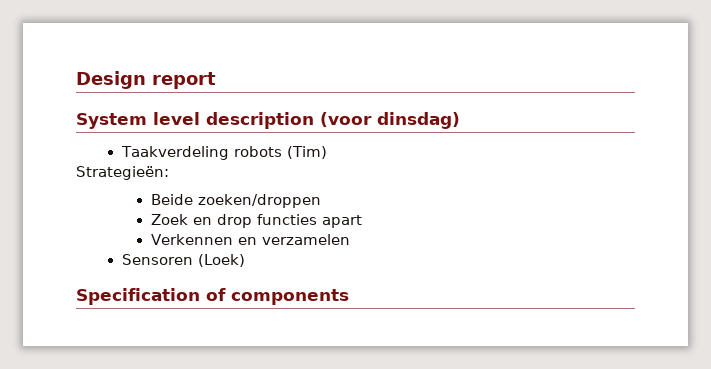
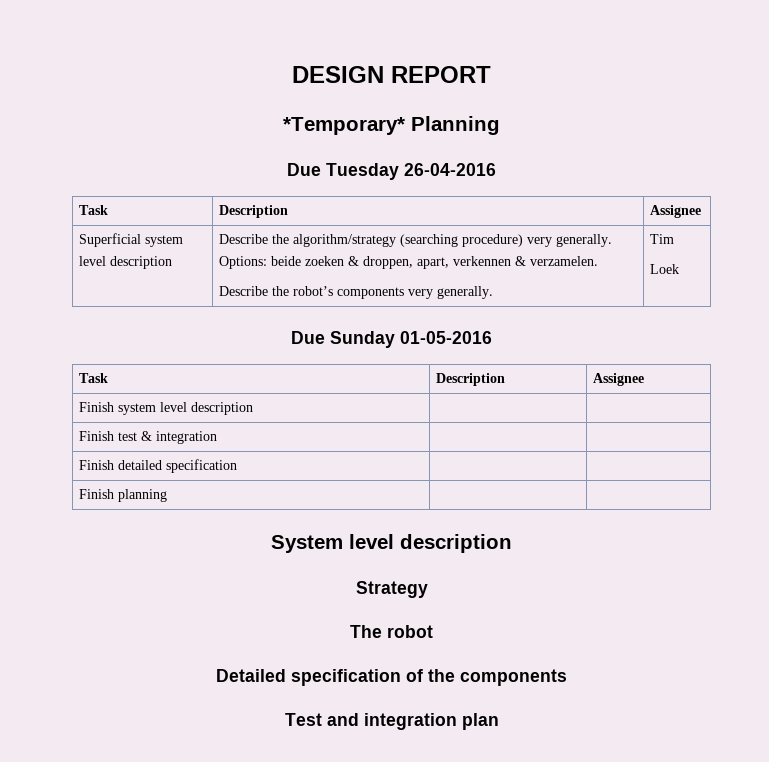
- Design report
- System level description (voor dinsdag)
- Taakverdeling robots (Tim)
- Strategieën:
- Beide zoeken/droppen
- Zoek en drop functies apart
- Verkennen en verzamelen
- Sensoren (Loek)
- Specification of components
+ DESIGN REPORT
+ *Temporary* Planning
+ Due Tuesday 26-04-2016
+ Task | Description | Assignee
+ Superficial system level description | Describe the algorithm/strategy (searching procedure) very generally. Options: beide zoeken & droppen, apart, verkennen & verzamelen.
+ Describe the robot’s components very generally. | Tim
+ Loek
+ Due Sunday 01-05-2016
+ Task | Description | Assignee
+ Finish system level description | |
+ Finish test & integration | |
+ Finish detailed specification | |
+ Finish planning | |
+ System level description
+ Strategy
+ The robot
+ Detailed specification of the components
+ Test and integration plan

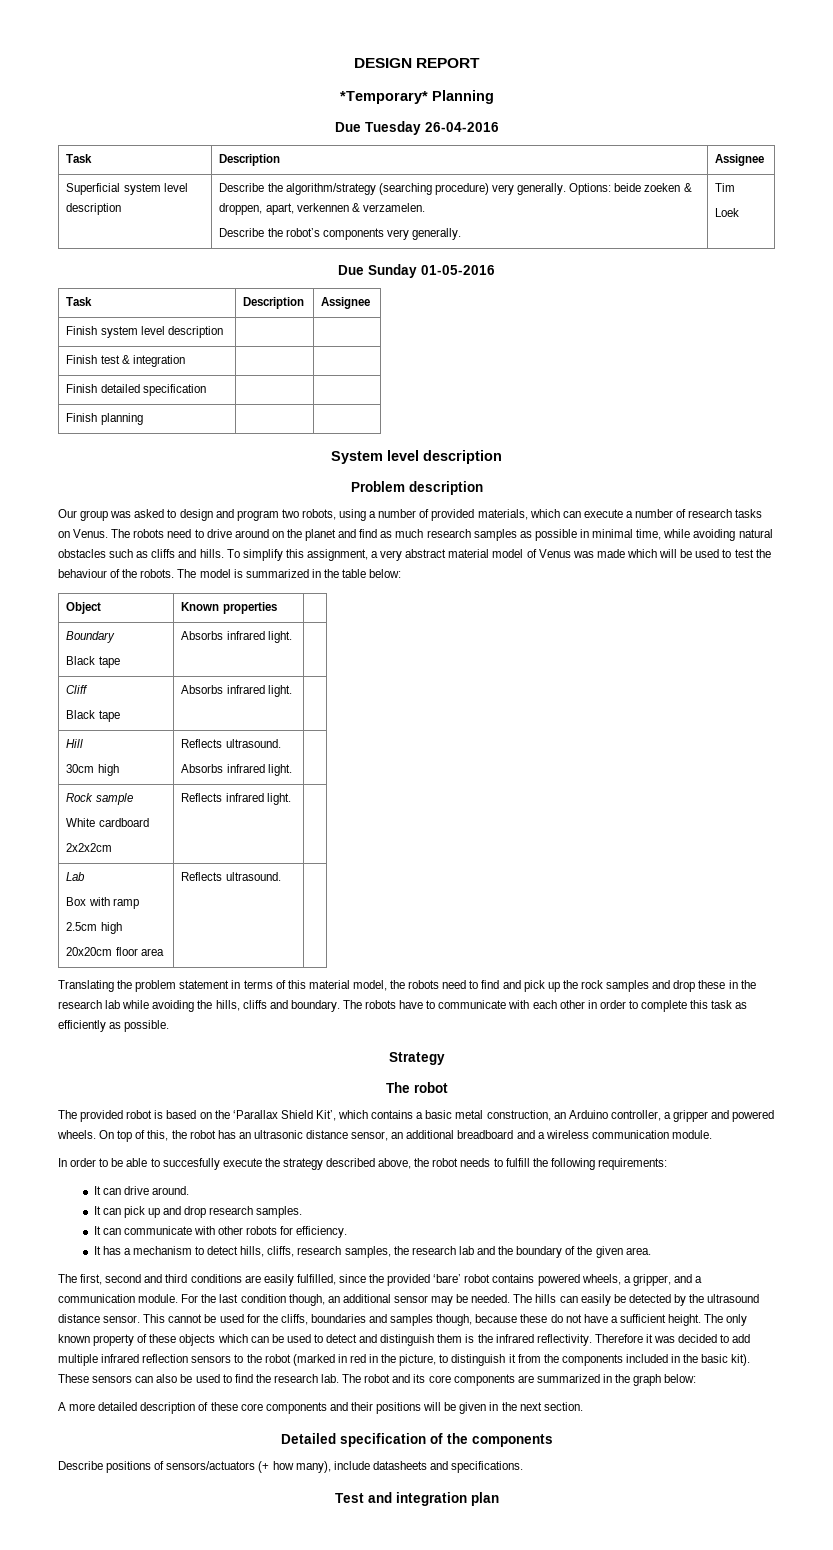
+ Problem description
+ Our group was asked to design and program two robots, using a number of provided materials, which can execute a number of research tasks on Venus. The robots need to drive around on the planet and find as much research samples as possible in minimal time, while avoiding natural obstacles such as cliffs and hills. To simplify this assignment, a very abstract material model of Venus was made which will be used to test the behaviour of the robots. The model is summarized in the table below:
+ Object | Known properties |
+ Boundary
+ Black tape | Absorbs infrared light. |
+ Cliff
+ Black tape | Absorbs infrared light. |
+ Hill
+ 30cm high | Reflects ultrasound.
+ Absorbs infrared light. |
+ Rock sample
+ White cardboard
+ 2x2x2cm | Reflects infrared light. |
+ Lab
+ Box with ramp
+ 2.5cm high
+ 20x20cm floor area | Reflects ultrasound. |
+ Translating the problem statement in terms of this material model, the robots need to find and pick up the rock samples and drop these in the research lab while avoiding the hills, cliffs and boundary. The robots have to communicate with each other in order to complete this task as efficiently as possible.
  Strategy
  The robot
+ The provided robot is based on the ‘Parallax Shield Kit’, which contains a basic metal construction, an Arduino controller, a gripper and powered wheels. On top of this, the robot has an ultrasonic distance sensor, an additional breadboard and a wireless communication module.
+ In order to be able to succesfully execute the strategy described above, the robot needs to fulfill the following requirements:
+ It can drive around.
+ It can pick up and drop research samples.
+ It can communicate with other robots for efficiency.
+ It has a mechanism to detect hills, cliffs, research samples, the research lab and the boundary of the given area.
+ The first, second and third conditions are easily fulfilled, since the provided ‘bare’ robot contains powered wheels, a gripper, and a communication module. For the last condition though, an additional sensor may be needed. The hills can easily be detected by the ultrasound distance sensor. This cannot be used for the cliffs, boundaries and samples though, because these do not have a sufficient height. The only known property of these objects which can be used to detect and distinguish them is the infrared reflectivity. Therefore it was decided to add multiple infrared reflection sensors to the robot (marked in red in the picture, to distinguish it from the components included in the basic kit). These sensors can also be used to find the research lab. The robot and its core components are summarized in the graph below:
+ A more detailed description of these core components and their positions will be given in the next section.
+ Describe positions of sensors/actuators (+ how many), include datasheets and specifications.

